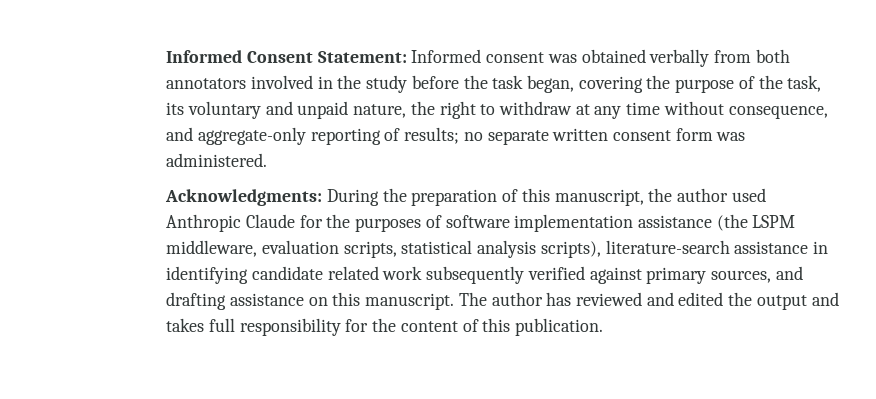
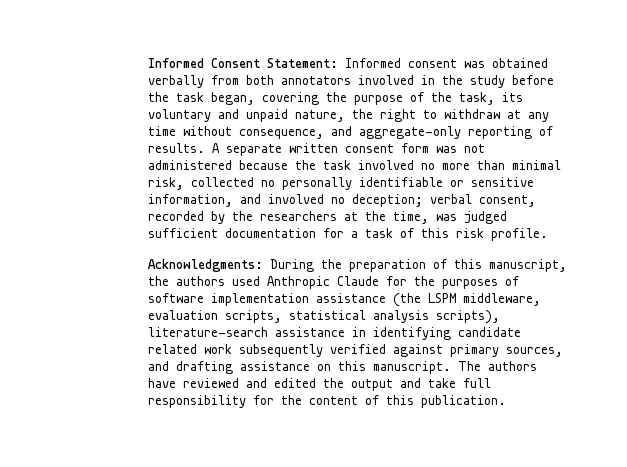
- Informed Consent Statement: Informed consent was obtained verbally from both annotators involved in the study before the task began, covering the purpose of the task, its voluntary and unpaid nature, the right to withdraw at any time without consequence, and aggregate-only reporting of results; no separate written consent form was administered.
+ Informed Consent Statement: Informed consent was obtained verbally from both annotators involved in the study before the task began, covering the purpose of the task, its voluntary and unpaid nature, the right to withdraw at any time without consequence, and aggregate-only reporting of results. A separate written consent form was not administered because the task involved no more than minimal risk, collected no personally identifiable or sensitive information, and involved no deception; verbal consent, recorded by the researchers at the time, was judged sufficient documentation for a task of this risk profile.
- Acknowledgments: During the preparation of this manuscript, the author used Anthropic Claude for the purposes of software implementation assistance (the LSPM middleware, evaluation scripts, statistical analysis scripts), literature-search assistance in identifying candidate related work subsequently verified against primary sources, and drafting assistance on this manuscript.
+ Acknowledgments: During the preparation of this manuscript, the authors used Anthropic Claude for the purposes of software implementation assistance (the LSPM middleware, evaluation scripts, statistical analysis scripts), literature-search assistance in identifying candidate related work subsequently verified against primary sources, and drafting assistance on this manuscript.
- The author has reviewed and edited the output and takes full responsibility for the content of this publication.
+ The authors have reviewed and edited the output and take full responsibility for the content of this publication.

